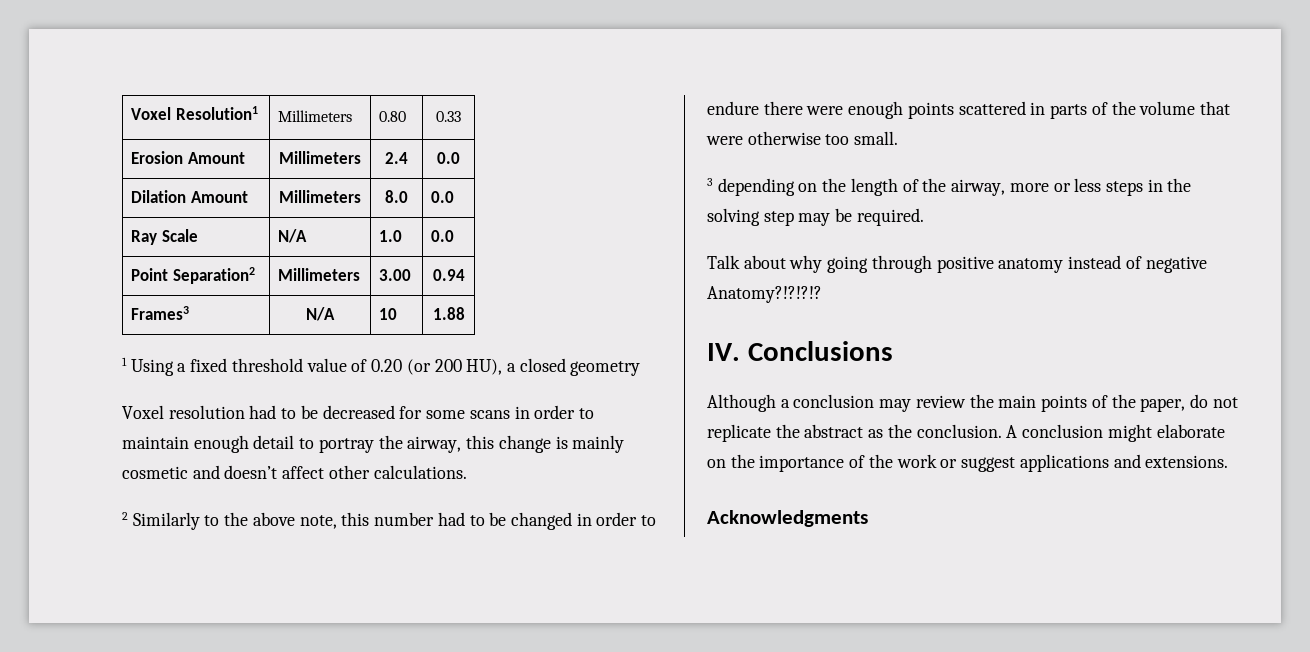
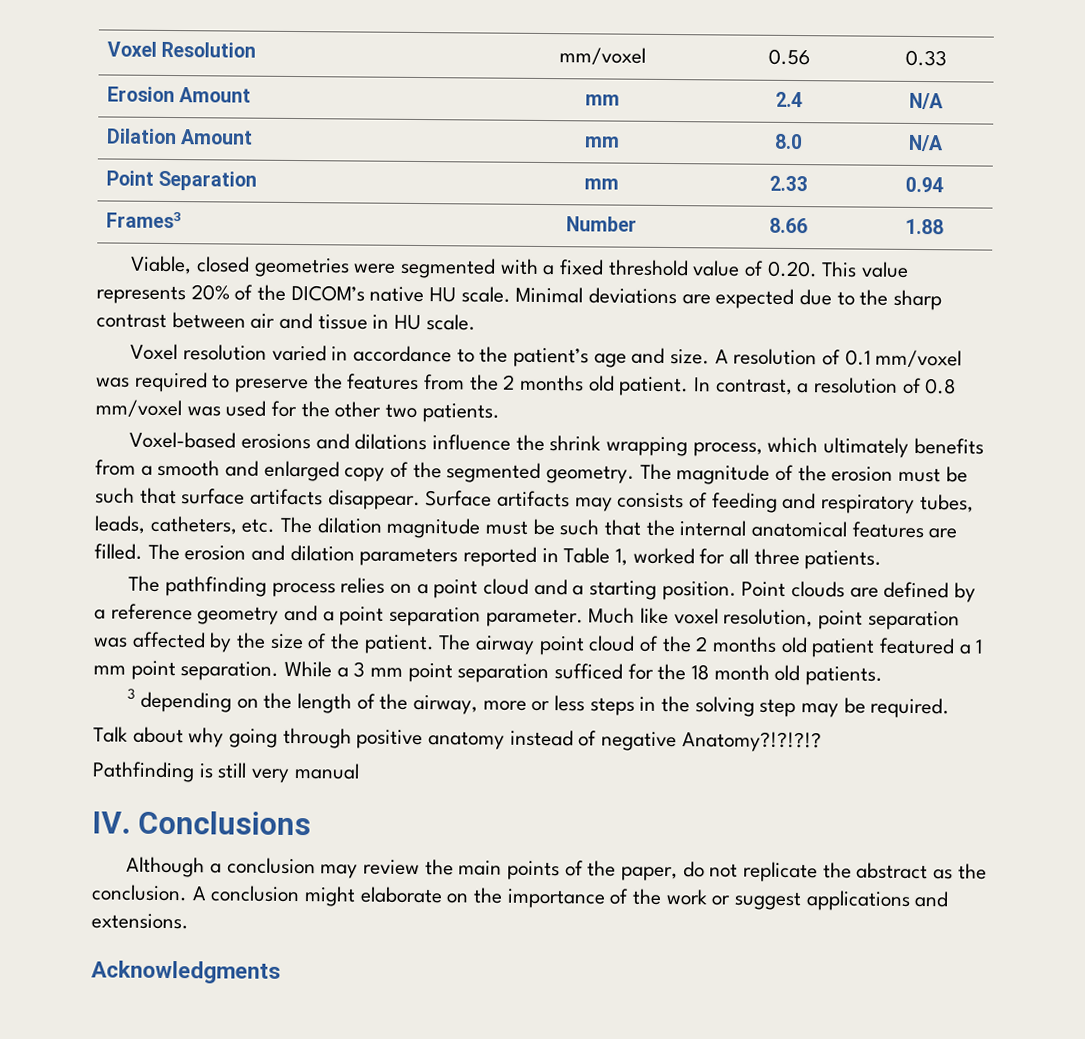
- Voxel Resolution1 | Millimeters | 0.80 | 0.33
+ Voxel Resolution | mm/voxel | 0.56 | 0.33
- Erosion Amount | Millimeters | 2.4 | 0.0
+ Erosion Amount | mm | 2.4 | N/A
- Dilation Amount | Millimeters | 8.0 | 0.0
- Ray Scale | N/A | 1.0 | 0.0
- Point Separation2 | Millimeters | 3.00 | 0.94
+ Dilation Amount | mm | 8.0 | N/A
+ Point Separation | mm | 2.33 | 0.94
- Frames3 | N/A | 10 | 1.88
+ Frames3 | Number | 8.66 | 1.88
- 1 Using a fixed threshold value of 0.20 (or 200 HU), a closed geometry
- Voxel resolution had to be decreased for some scans in order to maintain enough detail to portray the airway, this change is mainly cosmetic and doesn’t affect other calculations.
- 2 Similarly to the above note, this number had to be changed in order to endure there were enough points scattered in parts of the volume that were otherwise too small.
+ Viable, closed geometries were segmented with a fixed threshold value of 0.20. This value represents 20% of the DICOM’s native HU scale. Minimal deviations are expected due to the sharp contrast between air and tissue in HU scale.
+ Voxel resolution varied in accordance to the patient’s age and size. A resolution of 0.1 mm/voxel was required to preserve the features from the 2 months old patient. In contrast, a resolution of 0.8 mm/voxel was used for the other two patients.
+ Voxel-based erosions and dilations influence the shrink wrapping process, which ultimately benefits from a smooth and enlarged copy of the segmented geometry. The magnitude of the erosion must be such that surface artifacts disappear. Surface artifacts may consists of feeding and respiratory tubes, leads, catheters, etc. The dilation magnitude must be such that the internal anatomical features are filled. The erosion and dilation parameters reported in Table 1, worked for all three patients.
+ The pathfinding process relies on a point cloud and a starting position. Point clouds are defined by a reference geometry and a point separation parameter. Much like voxel resolution, point separation was affected by the size of the patient. The airway point cloud of the 2 months old patient featured a 1 mm point separation. While a 3 mm point separation sufficed for the 18 month old patients.
+ Pathfinding is still very manual

